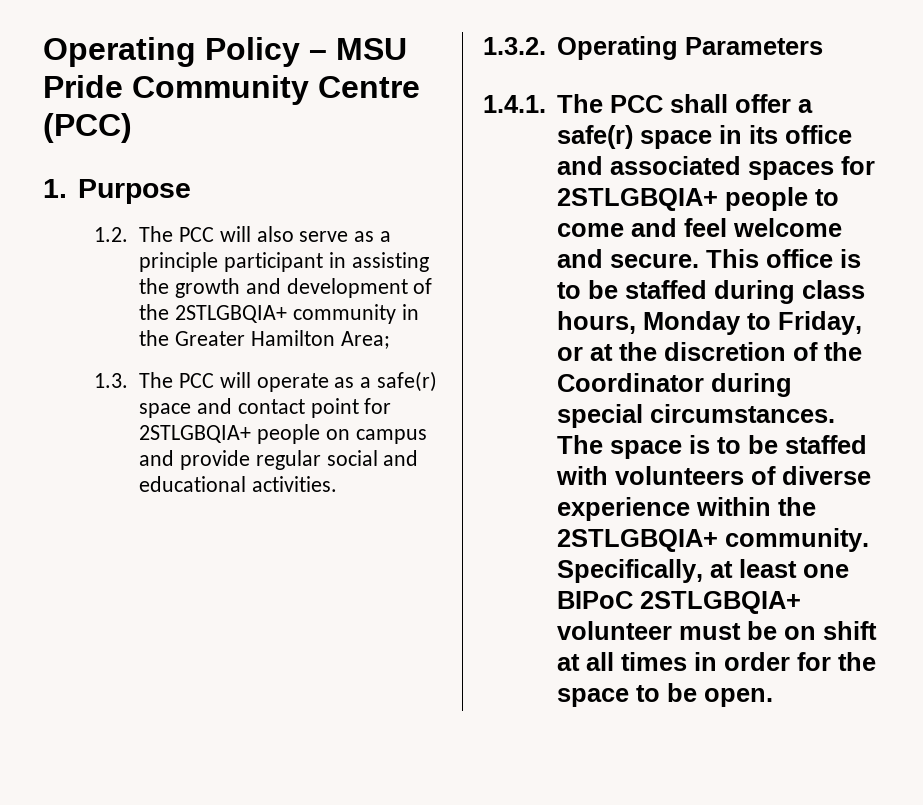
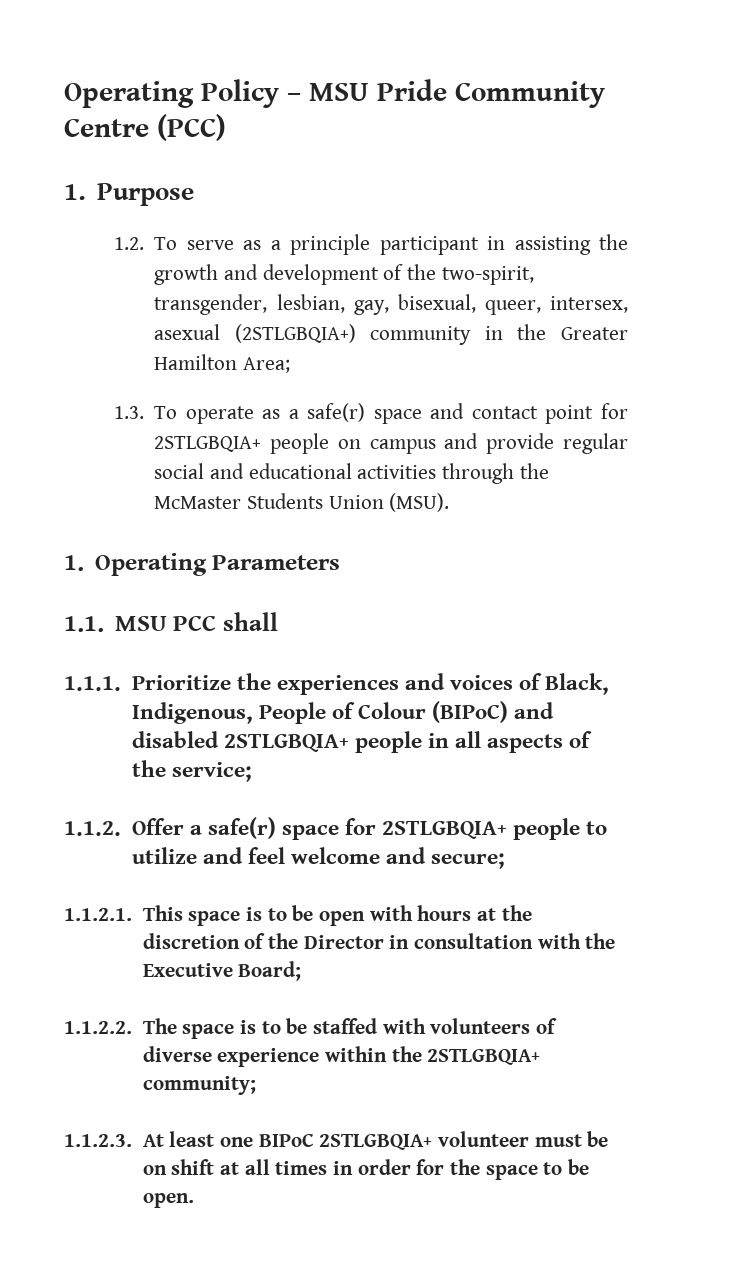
- 1.2. The PCC will also serve as a principle participant in assisting the growth and development of the 2STLGBQIA+ community in the Greater Hamilton Area;
+ 1.2. To serve as a principle participant in assisting the growth and development of the two-spirit, transgender, lesbian, gay, bisexual, queer, intersex, asexual (2STLGBQIA+) community in the Greater Hamilton Area;
- 1.3. The PCC will operate as a safe(r) space and contact point for 2STLGBQIA+ people on campus and provide regular social and educational activities.
- 1.3.2. Operating Parameters
+ 1.3. To operate as a safe(r) space and contact point for 2STLGBQIA+ people on campus and provide regular social and educational activities through the McMaster Students Union (MSU).
+ 1. Operating Parameters
- 1.4.1. The PCC shall offer a safe(r) space in its office and associated spaces for 2STLGBQIA+ people to come and feel welcome and secure. This office is to be staffed during class hours, Monday to Friday, or at the discretion of the Coordinator during special circumstances. The space is to be staffed with volunteers of diverse experience within the 2STLGBQIA+ community. Specifically, at least one BIPoC 2STLGBQIA+ volunteer must be on shift at all times in order for the space to be open.
+ 1.1. MSU PCC shall
+ 1.1.1. Prioritize the experiences and voices of Black, Indigenous, People of Colour (BIPoC) and disabled 2STLGBQIA+ people in all aspects of the service;
+ 1.1.2. Offer a safe(r) space for 2STLGBQIA+ people to utilize and feel welcome and secure;
+ 1.1.2.1. This space is to be open with hours at the discretion of the Director in consultation with the Executive Board;
+ 1.1.2.2. The space is to be staffed with volunteers of diverse experience within the 2STLGBQIA+ community;
+ 1.1.2.3. At least one BIPoC 2STLGBQIA+ volunteer must be on shift at all times in order for the space to be open.

